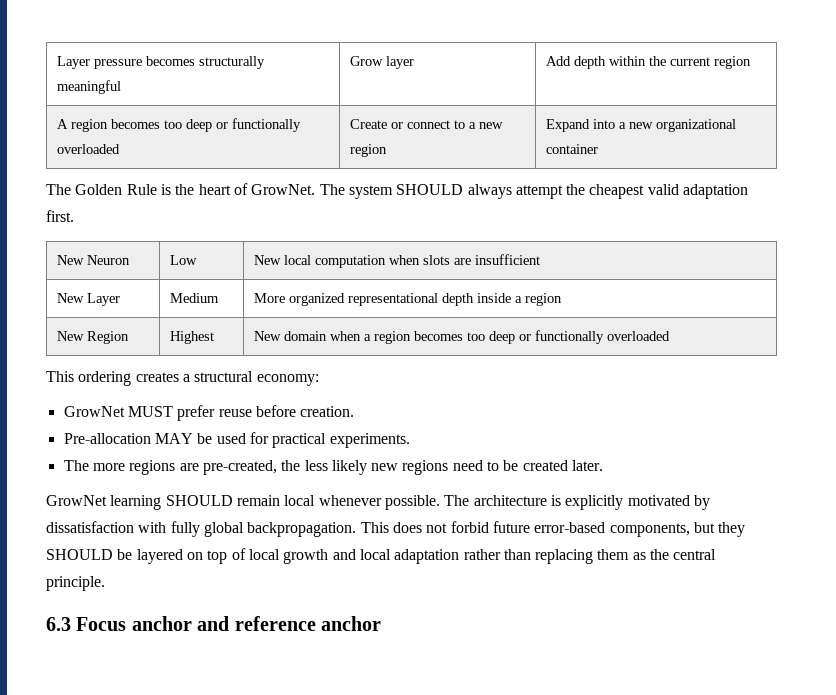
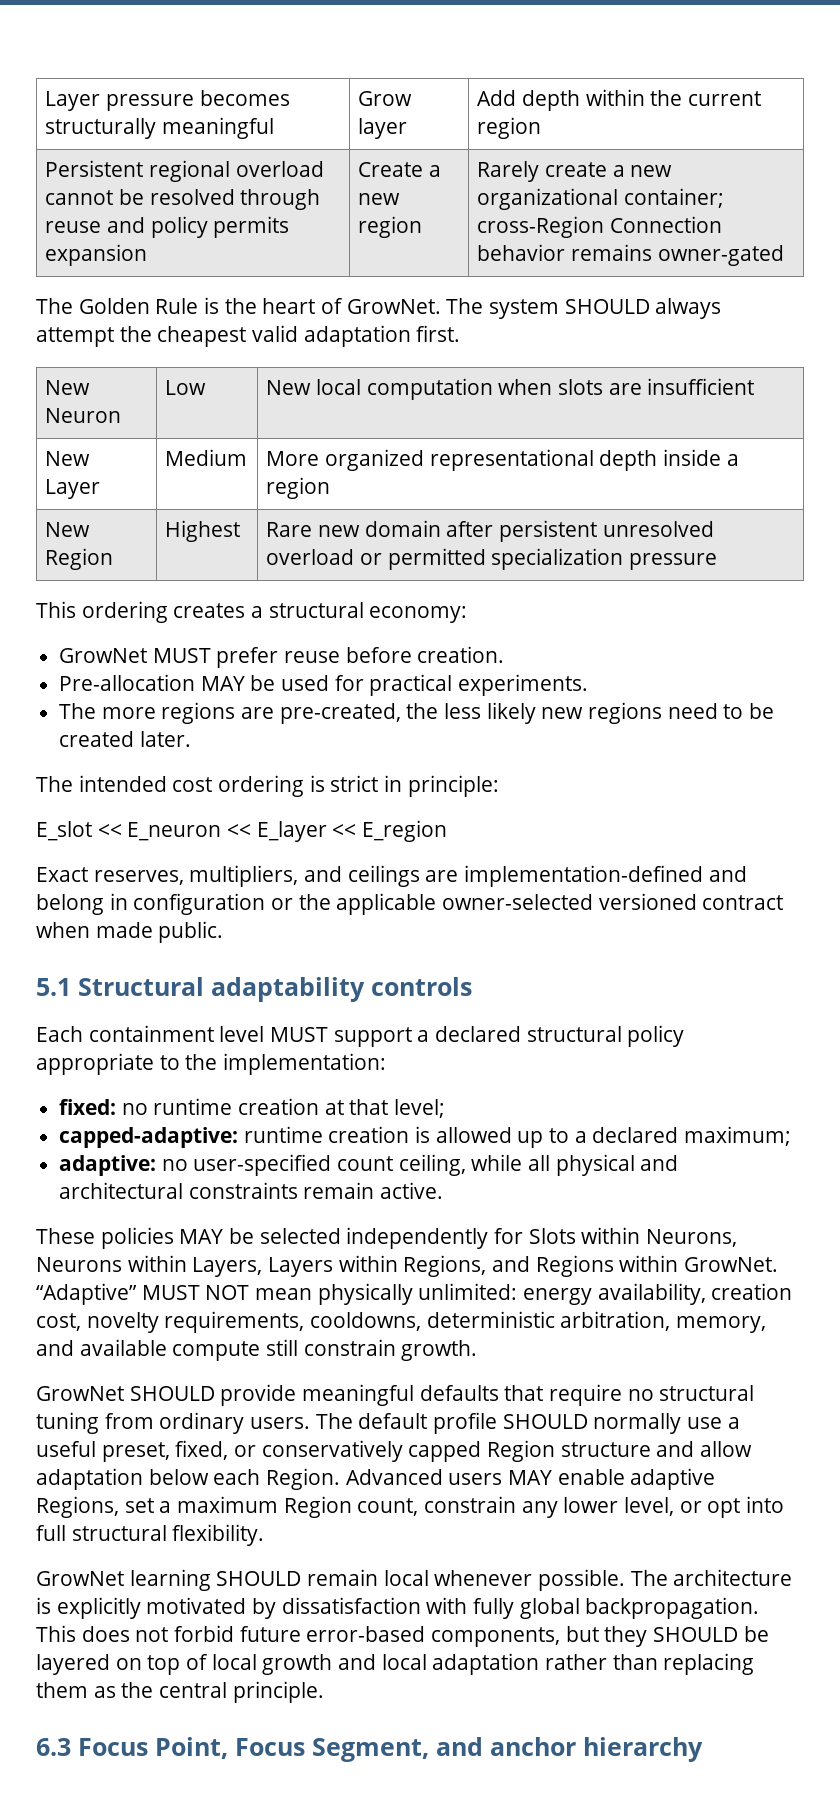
- A region becomes too deep or functionally overloaded | Create or connect to a new region | Expand into a new organizational container
+ Persistent regional overload cannot be resolved through reuse and policy permits expansion | Create a new region | Rarely create a new organizational container; cross-Region Connection behavior remains owner-gated
- New Region | Highest | New domain when a region becomes too deep or functionally overloaded
+ New Region | Highest | Rare new domain after persistent unresolved overload or permitted specialization pressure
+ The intended cost ordering is strict in principle:
+ E_slot << E_neuron << E_layer << E_region
+ Exact reserves, multipliers, and ceilings are implementation-defined and belong in configuration or the applicable owner-selected versioned contract when made public.
+ 5.1 Structural adaptability controls
+ Each containment level MUST support a declared structural policy appropriate to the implementation:
+ fixed: no runtime creation at that level;
+ capped-adaptive: runtime creation is allowed up to a declared maximum;
+ adaptive: no user-specified count ceiling, while all physical and architectural constraints remain active.
+ These policies MAY be selected independently for Slots within Neurons, Neurons within Layers, Layers within Regions, and Regions within GrowNet. “Adaptive” MUST NOT mean physically unlimited: energy availability, creation cost, novelty requirements, cooldowns, deterministic arbitration, memory, and available compute still constrain growth.
+ GrowNet SHOULD provide meaningful defaults that require no structural tuning from ordinary users. The default profile SHOULD normally use a useful preset, fixed, or conservatively capped Region structure and allow adaptation below each Region. Advanced users MAY enable adaptive Regions, set a maximum Region count, constrain any lower level, or opt into full structural flexibility.
- 6.3 Focus anchor and reference anchor
+ 6.3 Focus Point, Focus Segment, and anchor hierarchy

